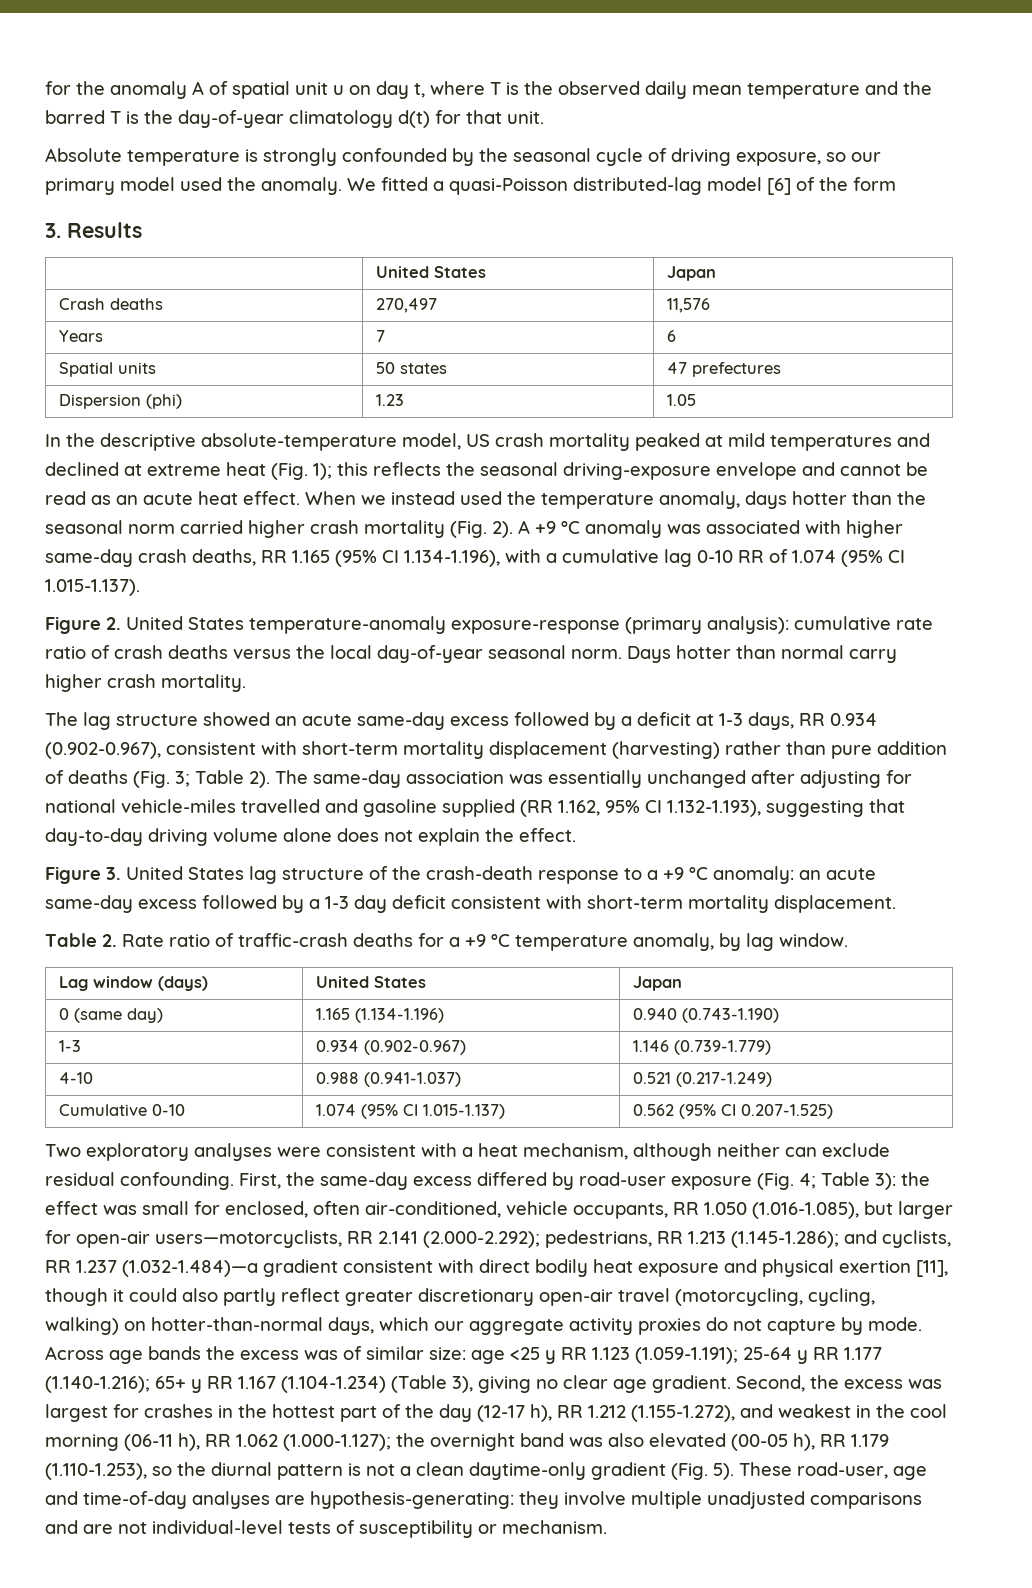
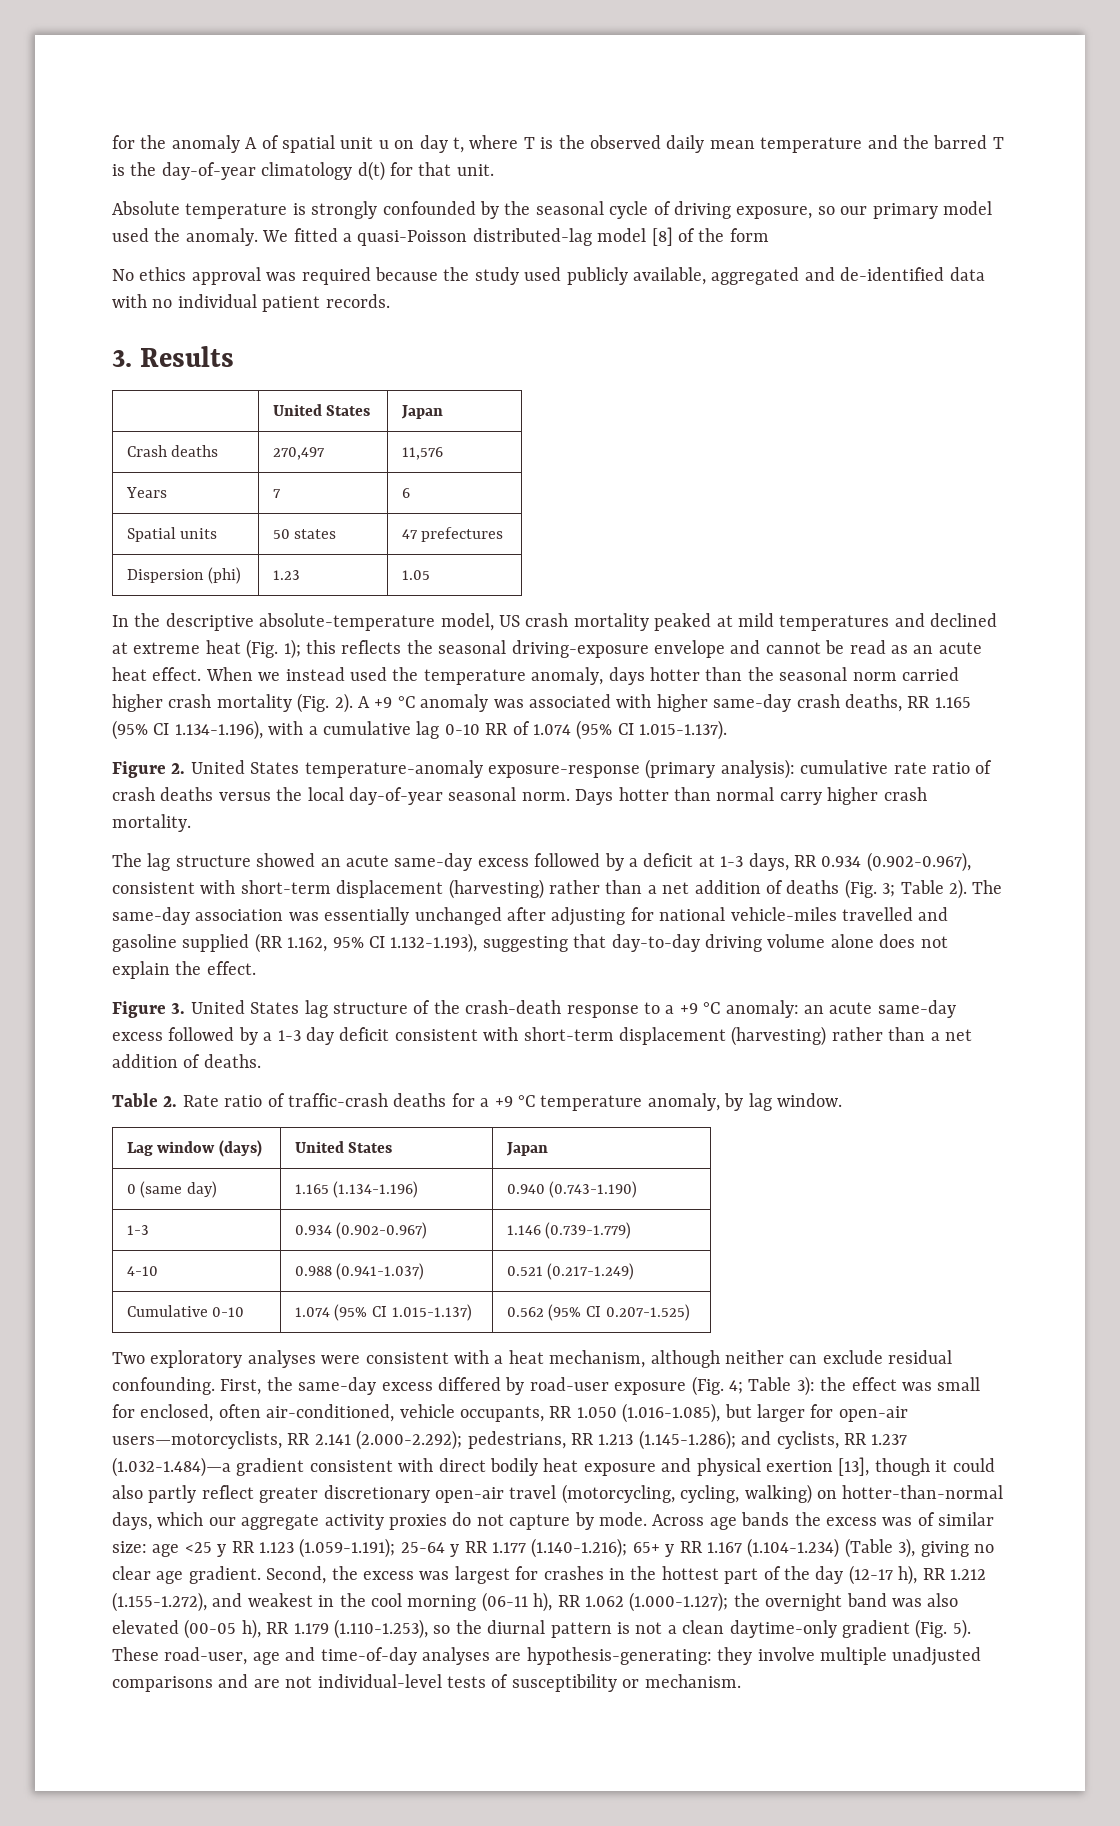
- We fitted a quasi-Poisson distributed-lag model [6] of the form
+ We fitted a quasi-Poisson distributed-lag model [8] of the form
+ No ethics approval was required because the study used publicly available, aggregated and de-identified data with no individual patient records.
- The lag structure showed an acute same-day excess followed by a deficit at 1-3 days, RR 0.934 (0.902-0.967), consistent with short-term mortality displacement (harvesting) rather than pure addition of deaths (Fig. 3; Table 2).
+ The lag structure showed an acute same-day excess followed by a deficit at 1-3 days, RR 0.934 (0.902-0.967), consistent with short-term displacement (harvesting) rather than a net addition of deaths (Fig. 3; Table 2).
- Figure 3. United States lag structure of the crash-death response to a +9 °C anomaly: an acute same-day excess followed by a 1-3 day deficit consistent with short-term mortality displacement.
+ Figure 3. United States lag structure of the crash-death response to a +9 °C anomaly: an acute same-day excess followed by a 1-3 day deficit consistent with short-term displacement (harvesting) rather than a net addition of deaths.
- and cyclists, RR 1.237 (1.032-1.484)—a gradient consistent with direct bodily heat exposure and physical exertion [11], though it could also partly reflect greater discretionary open-air travel (motorcycling, cycling, walking) on hotter-than-normal days, which our aggregate activity proxies do not capture by mode.
+ and cyclists, RR 1.237 (1.032-1.484)—a gradient consistent with direct bodily heat exposure and physical exertion [13], though it could also partly reflect greater discretionary open-air travel (motorcycling, cycling, walking) on hotter-than-normal days, which our aggregate activity proxies do not capture by mode.

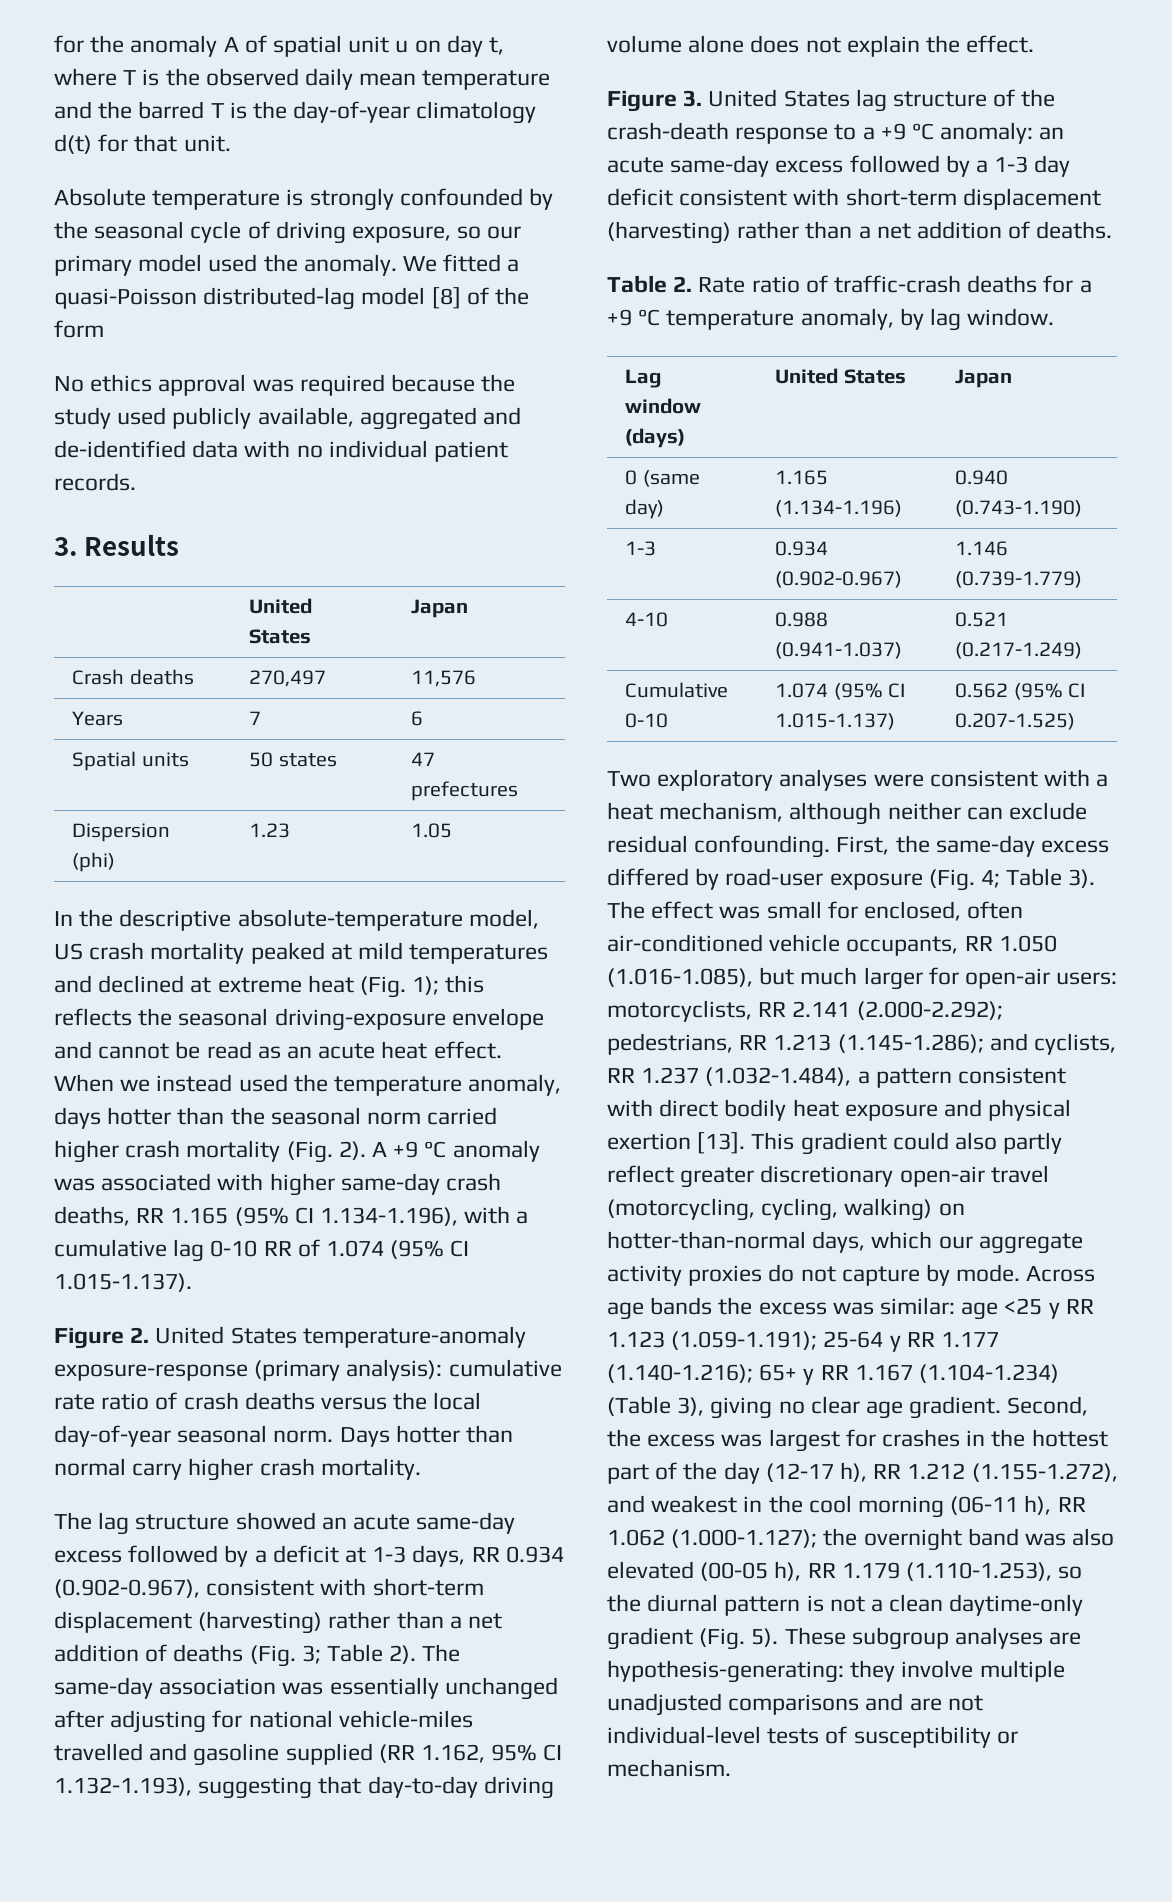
- Table 3): the effect was small for enclosed, often air-conditioned, vehicle occupants, RR 1.050 (1.016-1.085), but larger for open-air users—motorcyclists, RR 2.141 (2.000-2.292);
+ Table 3). The effect was small for enclosed, often air-conditioned vehicle occupants, RR 1.050 (1.016-1.085), but much larger for open-air users: motorcyclists, RR 2.141 (2.000-2.292);
- and cyclists, RR 1.237 (1.032-1.484)—a gradient consistent with direct bodily heat exposure and physical exertion [13], though it could also partly reflect greater discretionary open-air travel (motorcycling, cycling, walking) on hotter-than-normal days, which our aggregate activity proxies do not capture by mode.
+ and cyclists, RR 1.237 (1.032-1.484), a pattern consistent with direct bodily heat exposure and physical exertion [13]. This gradient could also partly reflect greater discretionary open-air travel (motorcycling, cycling, walking) on hotter-than-normal days, which our aggregate activity proxies do not capture by mode.
- Across age bands the excess was of similar size: age <25 y RR 1.123 (1.059-1.191); 25-64 y RR 1.177 (1.140-1.216); 65+ y RR 1.167 (1.104-1.234) (Table 3), giving no clear age gradient.
+ Across age bands the excess was similar: age <25 y RR 1.123 (1.059-1.191); 25-64 y RR 1.177 (1.140-1.216); 65+ y RR 1.167 (1.104-1.234) (Table 3), giving no clear age gradient.
- These road-user, age and time-of-day analyses are hypothesis-generating: they involve multiple unadjusted comparisons and are not individual-level tests of susceptibility or mechanism.
+ These subgroup analyses are hypothesis-generating: they involve multiple unadjusted comparisons and are not individual-level tests of susceptibility or mechanism.

